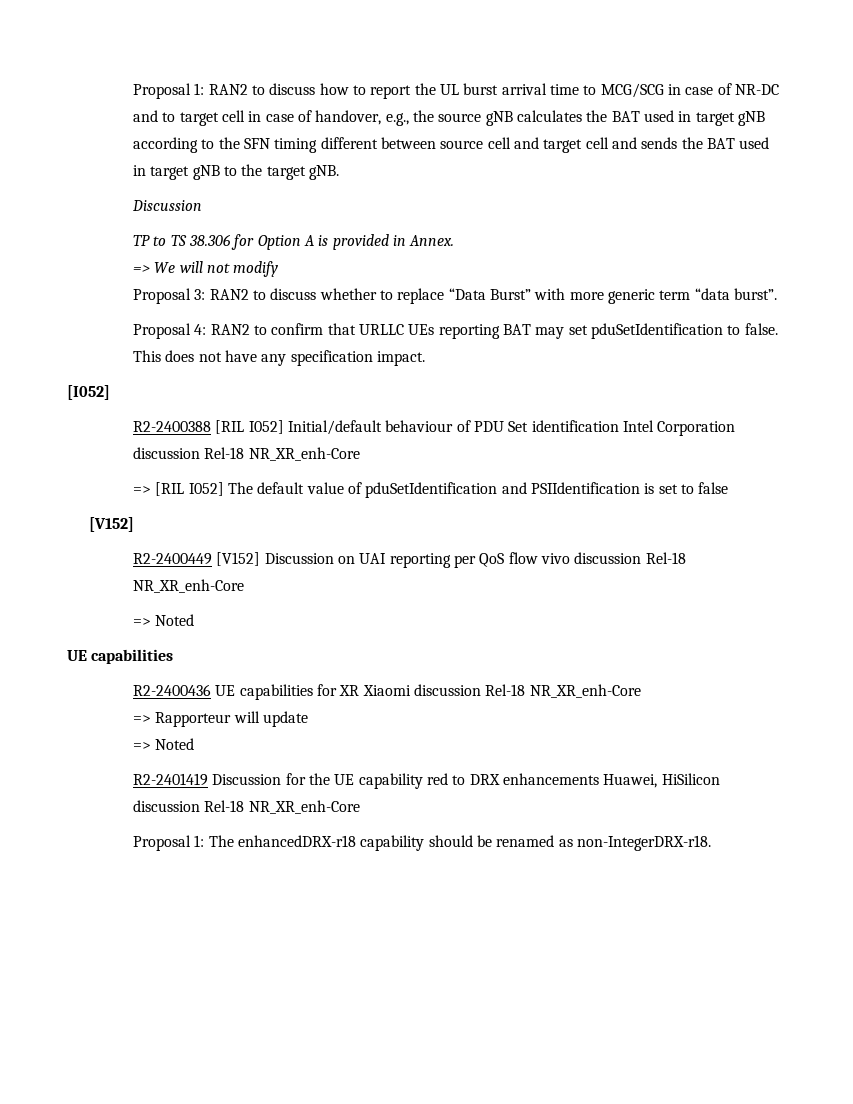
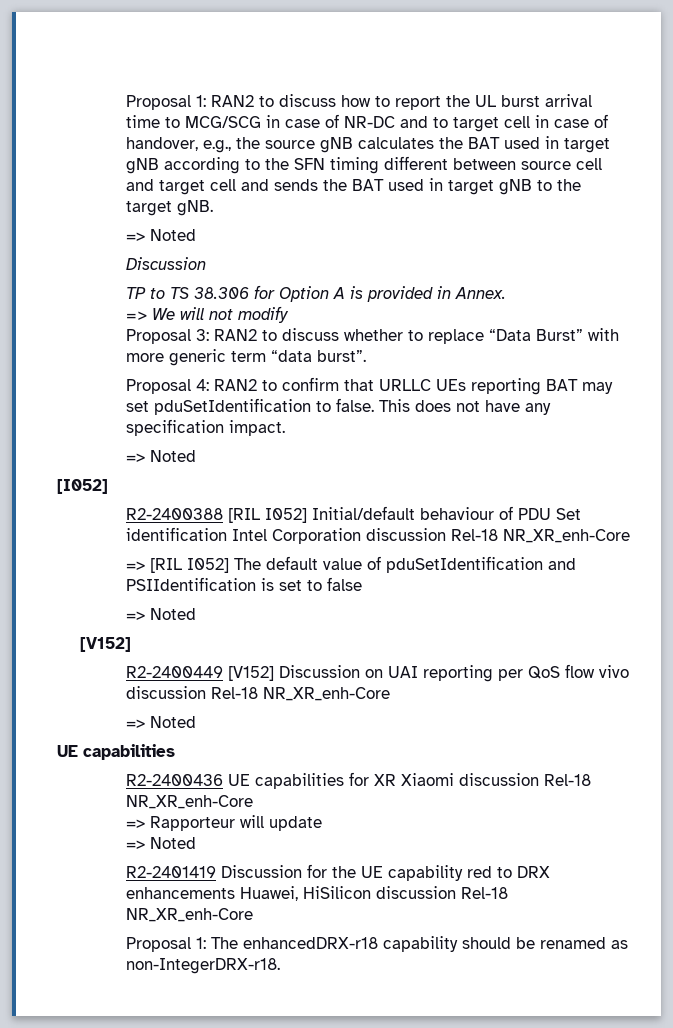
  RAN2 to discuss how to report the UL burst arrival time to MCG/SCG in case of NR-DC and to target cell in case of handover, e.g., the source gNB calculates the BAT used in target gNB according to the SFN timing different between source cell and target cell and sends the BAT used in target gNB to the target gNB.
+ => Noted
  This does not have any specification impact.
+ => Noted
  => [RIL I052] The default value of pduSetIdentification and PSIIdentification is set to false
+ => Noted

